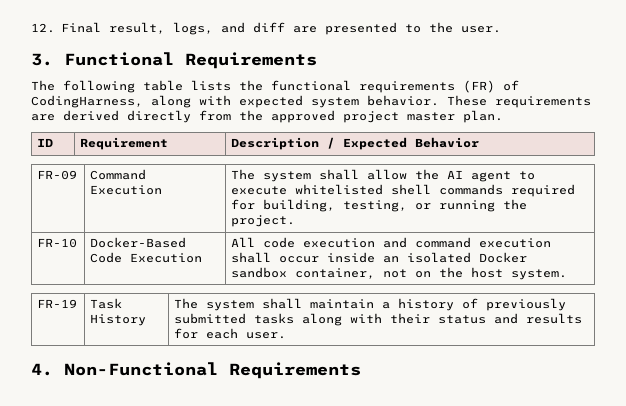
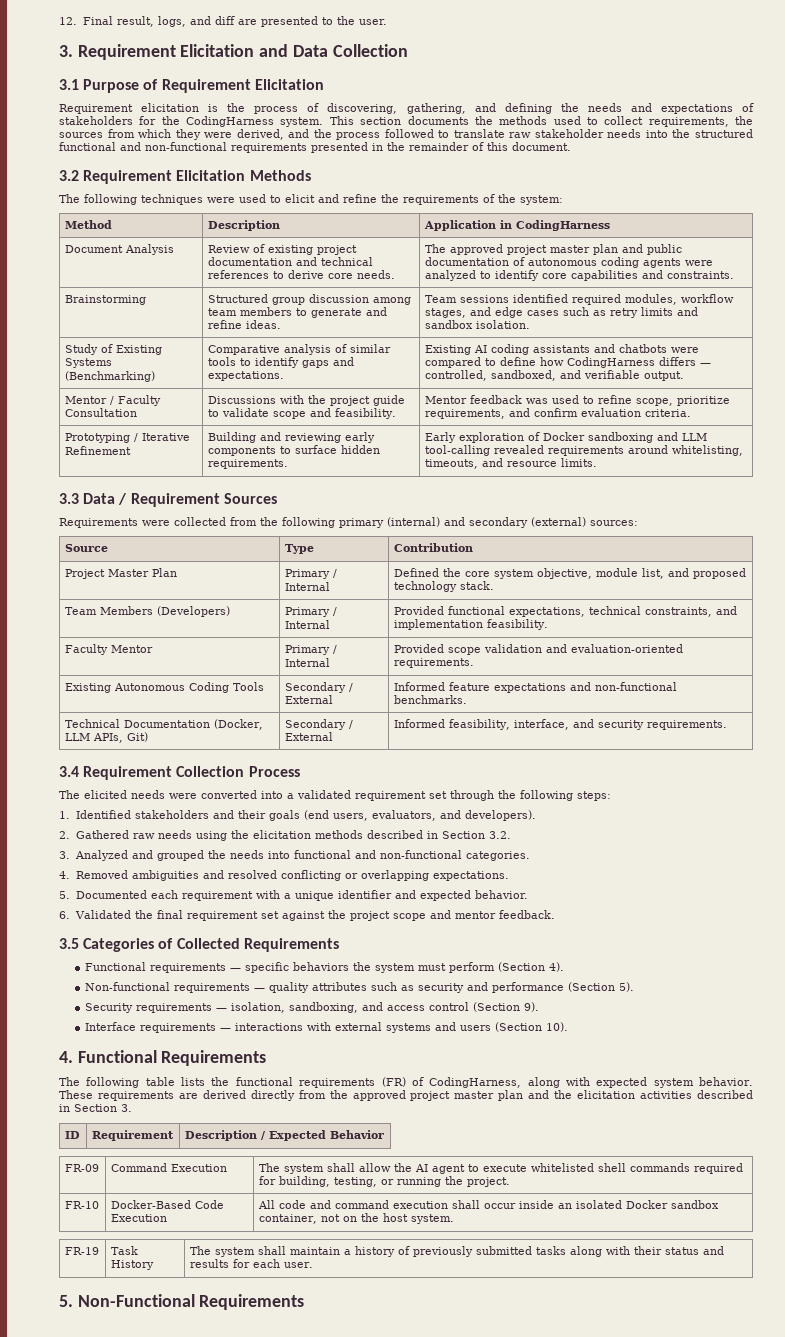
- 3. Functional Requirements
+ 3. Requirement Elicitation and Data Collection
+ 3.1 Purpose of Requirement Elicitation
+ Requirement elicitation is the process of discovering, gathering, and defining the needs and expectations of stakeholders for the CodingHarness system. This section documents the methods used to collect requirements, the sources from which they were derived, and the process followed to translate raw stakeholder needs into the structured functional and non-functional requirements presented in the remainder of this document.
+ 3.2 Requirement Elicitation Methods
+ The following techniques were used to elicit and refine the requirements of the system:
+ Method | Description | Application in CodingHarness
+ Document Analysis | Review of existing project documentation and technical references to derive core needs. | The approved project master plan and public documentation of autonomous coding agents were analyzed to identify core capabilities and constraints.
+ Brainstorming | Structured group discussion among team members to generate and refine ideas. | Team sessions identified required modules, workflow stages, and edge cases such as retry limits and sandbox isolation.
+ Study of Existing Systems (Benchmarking) | Comparative analysis of similar tools to identify gaps and expectations. | Existing AI coding assistants and chatbots were compared to define how CodingHarness differs — controlled, sandboxed, and verifiable output.
+ Mentor / Faculty Consultation | Discussions with the project guide to validate scope and feasibility. | Mentor feedback was used to refine scope, prioritize requirements, and confirm evaluation criteria.
+ Prototyping / Iterative Refinement | Building and reviewing early components to surface hidden requirements. | Early exploration of Docker sandboxing and LLM tool-calling revealed requirements around whitelisting, timeouts, and resource limits.
+ 3.3 Data / Requirement Sources
+ Requirements were collected from the following primary (internal) and secondary (external) sources:
+ Source | Type | Contribution
+ Project Master Plan | Primary / Internal | Defined the core system objective, module list, and proposed technology stack.
+ Team Members (Developers) | Primary / Internal | Provided functional expectations, technical constraints, and implementation feasibility.
+ Faculty Mentor | Primary / Internal | Provided scope validation and evaluation-oriented requirements.
+ Existing Autonomous Coding Tools | Secondary / External | Informed feature expectations and non-functional benchmarks.
+ Technical Documentation (Docker, LLM APIs, Git) | Secondary / External | Informed feasibility, interface, and security requirements.
+ 3.4 Requirement Collection Process
+ The elicited needs were converted into a validated requirement set through the following steps:
+ 1. Identified stakeholders and their goals (end users, evaluators, and developers).
+ 2. Gathered raw needs using the elicitation methods described in Section 3.2.
+ 3. Analyzed and grouped the needs into functional and non-functional categories.
+ 4. Removed ambiguities and resolved conflicting or overlapping expectations.
+ 5. Documented each requirement with a unique identifier and expected behavior.
+ 6. Validated the final requirement set against the project scope and mentor feedback.
+ 3.5 Categories of Collected Requirements
+ Functional requirements — specific behaviors the system must perform (Section 4).
+ Non-functional requirements — quality attributes such as security and performance (Section 5).
+ Security requirements — isolation, sandboxing, and access control (Section 9).
+ Interface requirements — interactions with external systems and users (Section 10).
+ 4. Functional Requirements
- These requirements are derived directly from the approved project master plan.
+ These requirements are derived directly from the approved project master plan and the elicitation activities described in Section 3.
- FR-10 | Docker-Based Code Execution | All code execution and command execution shall occur inside an isolated Docker sandbox container, not on the host system.
+ FR-10 | Docker-Based Code Execution | All code and command execution shall occur inside an isolated Docker sandbox container, not on the host system.
- 4. Non-Functional Requirements
+ 5. Non-Functional Requirements

